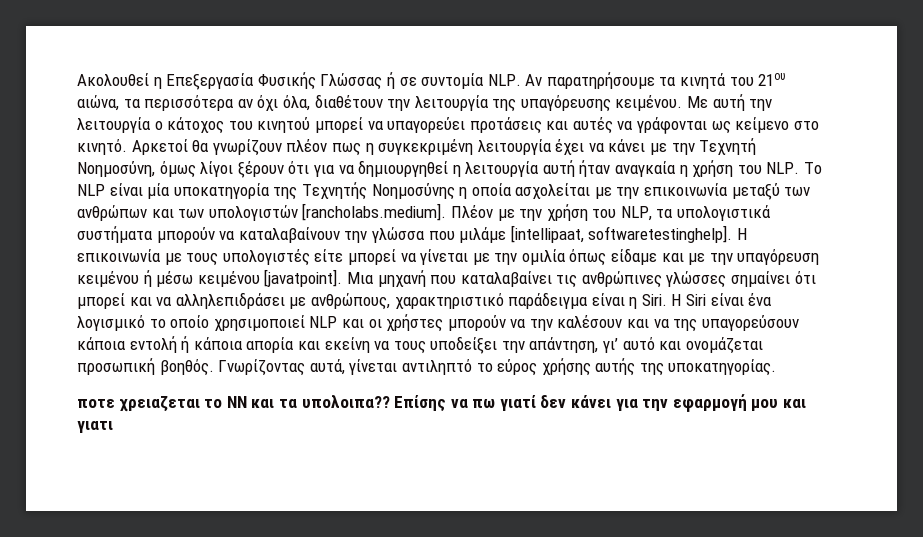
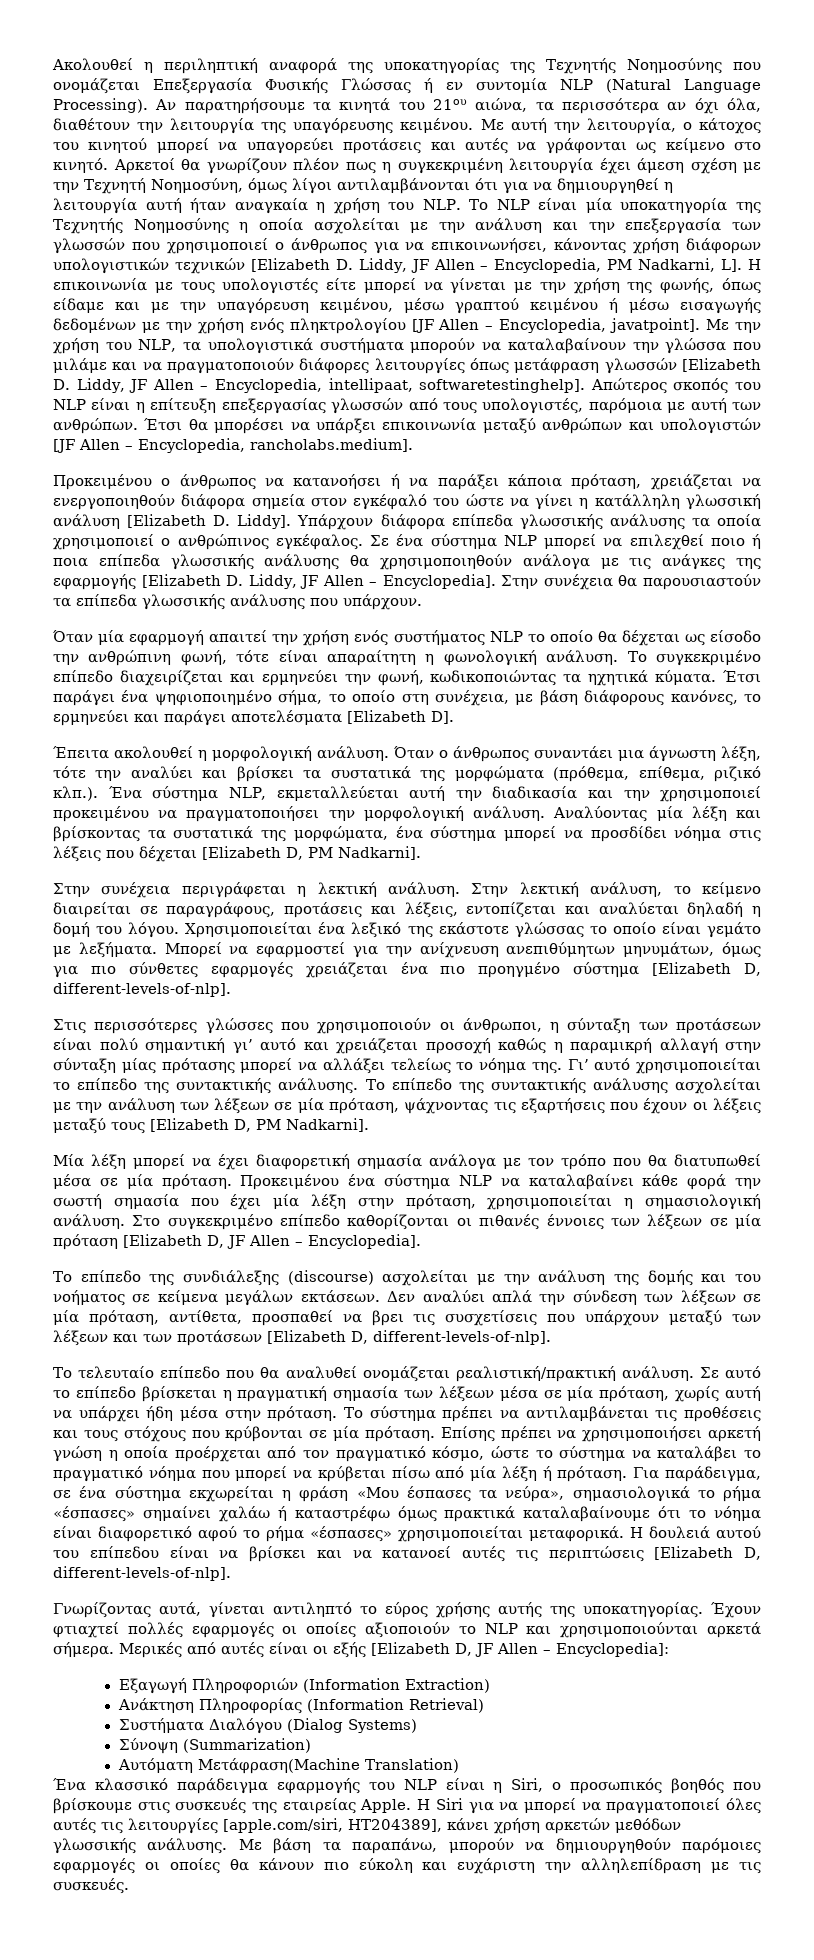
- Ακολουθεί η Επεξεργασία Φυσικής Γλώσσας ή σε συντομία NLP. Αν παρατηρήσουμε τα κινητά του 21ου αιώνα, τα περισσότερα αν όχι όλα, διαθέτουν την λειτουργία της υπαγόρευσης κειμένου.
+ Ακολουθεί η περιληπτική αναφορά της υποκατηγορίας της Τεχνητής Νοημοσύνης που ονομάζεται Επεξεργασία Φυσικής Γλώσσας ή εν συντομία NLP (Natural Language Processing). Αν παρατηρήσουμε τα κινητά του 21ου αιώνα, τα περισσότερα αν όχι όλα, διαθέτουν την λειτουργία της υπαγόρευσης κειμένου.
- Με αυτή την λειτουργία ο κάτοχος του κινητού μπορεί να υπαγορεύει προτάσεις και αυτές να γράφονται ως κείμενο στο κινητό.
+ Με αυτή την λειτουργία, ο κάτοχος του κινητού μπορεί να υπαγορεύει προτάσεις και αυτές να γράφονται ως κείμενο στο κινητό.
- Αρκετοί θα γνωρίζουν πλέον πως η συγκεκριμένη λειτουργία έχει να κάνει με την Τεχνητή Νοημοσύνη, όμως λίγοι ξέρουν ότι για να δημιουργηθεί η λειτουργία αυτή ήταν αναγκαία η χρήση του NLP. Το NLP είναι μία υποκατηγορία της Τεχνητής Νοημοσύνης η οποία ασχολείται με την επικοινωνία μεταξύ των ανθρώπων και των υπολογιστών [rancholabs.medium]. Πλέον με την χρήση του NLP, τα υπολογιστικά συστήματα μπορούν να καταλαβαίνουν την γλώσσα που μιλάμε [intellipaat, softwaretestinghelp]. Η επικοινωνία με τους υπολογιστές είτε μπορεί να γίνεται με την ομιλία όπως είδαμε και με την υπαγόρευση κειμένου ή μέσω κειμένου [javatpoint]. Μια μηχανή που καταλαβαίνει τις ανθρώπινες γλώσσες σημαίνει ότι μπορεί και να αλληλεπιδράσει με ανθρώπους, χαρακτηριστικό παράδειγμα είναι η Siri. Η Siri είναι ένα λογισμικό το οποίο χρησιμοποιεί NLP και οι χρήστες μπορούν να την καλέσουν και να της υπαγορεύσουν κάποια εντολή ή κάποια απορία και εκείνη να τους υποδείξει την απάντηση, γι’ αυτό και ονομάζεται προσωπική βοηθός. Γνωρίζοντας αυτά, γίνεται αντιληπτό το εύρος χρήσης αυτής της υποκατηγορίας.
- ποτε χρειαζεται το ΝΝ και τα υπολοιπα?? Επίσης να πω γιατί δεν κάνει για την εφαρμογή μου και γιατι
+ Αρκετοί θα γνωρίζουν πλέον πως η συγκεκριμένη λειτουργία έχει άμεση σχέση με την Τεχνητή Νοημοσύνη, όμως λίγοι αντιλαμβάνονται ότι για να δημιουργηθεί η λειτουργία αυτή ήταν αναγκαία η χρήση του NLP. Το NLP είναι μία υποκατηγορία της Τεχνητής Νοημοσύνης η οποία ασχολείται με την ανάλυση και την επεξεργασία των γλωσσών που χρησιμοποιεί ο άνθρωπος για να επικοινωνήσει, κάνοντας χρήση διάφορων υπολογιστικών τεχνικών [Elizabeth D. Liddy, JF Allen – Encyclopedia, PM Nadkarni, L]. Η επικοινωνία με τους υπολογιστές είτε μπορεί να γίνεται με την χρήση της φωνής, όπως είδαμε και με την υπαγόρευση κειμένου, μέσω γραπτού κειμένου ή μέσω εισαγωγής δεδομένων με την χρήση ενός πληκτρολογίου [JF Allen – Encyclopedia, javatpoint]. Με την χρήση του NLP, τα υπολογιστικά συστήματα μπορούν να καταλαβαίνουν την γλώσσα που μιλάμε και να πραγματοποιούν διάφορες λειτουργίες όπως μετάφραση γλωσσών [Elizabeth D. Liddy, JF Allen – Encyclopedia, intellipaat, softwaretestinghelp]. Απώτερος σκοπός του NLP είναι η επίτευξη επεξεργασίας γλωσσών από τους υπολογιστές, παρόμοια με αυτή των ανθρώπων. Έτσι θα μπορέσει να υπάρξει επικοινωνία μεταξύ ανθρώπων και υπολογιστών [JF Allen – Encyclopedia, rancholabs.medium].
+ Προκειμένου ο άνθρωπος να κατανοήσει ή να παράξει κάποια πρόταση, χρειάζεται να ενεργοποιηθούν διάφορα σημεία στον εγκέφαλό του ώστε να γίνει η κατάλληλη γλωσσική ανάλυση [Elizabeth D. Liddy]. Υπάρχουν διάφορα επίπεδα γλωσσικής ανάλυσης τα οποία χρησιμοποιεί ο ανθρώπινος εγκέφαλος. Σε ένα σύστημα NLP μπορεί να επιλεχθεί ποιο ή ποια επίπεδα γλωσσικής ανάλυσης θα χρησιμοποιηθούν ανάλογα με τις ανάγκες της εφαρμογής [Elizabeth D. Liddy, JF Allen – Encyclopedia]. Στην συνέχεια θα παρουσιαστούν τα επίπεδα γλωσσικής ανάλυσης που υπάρχουν.
+ Όταν μία εφαρμογή απαιτεί την χρήση ενός συστήματος NLP το οποίο θα δέχεται ως είσοδο την ανθρώπινη φωνή, τότε είναι απαραίτητη η φωνολογική ανάλυση. Το συγκεκριμένο επίπεδο διαχειρίζεται και ερμηνεύει την φωνή, κωδικοποιώντας τα ηχητικά κύματα. Έτσι παράγει ένα ψηφιοποιημένο σήμα, το οποίο στη συνέχεια, με βάση διάφορους κανόνες, το ερμηνεύει και παράγει αποτελέσματα [Elizabeth D].
+ Έπειτα ακολουθεί η μορφολογική ανάλυση. Όταν ο άνθρωπος συναντάει μια άγνωστη λέξη, τότε την αναλύει και βρίσκει τα συστατικά της μορφώματα (πρόθεμα, επίθεμα, ριζικό κλπ.). Ένα σύστημα NLP, εκμεταλλεύεται αυτή την διαδικασία και την χρησιμοποιεί προκειμένου να πραγματοποιήσει την μορφολογική ανάλυση. Αναλύοντας μία λέξη και βρίσκοντας τα συστατικά της μορφώματα, ένα σύστημα μπορεί να προσδίδει νόημα στις λέξεις που δέχεται [Elizabeth D, PM Nadkarni].
+ Στην συνέχεια περιγράφεται η λεκτική ανάλυση. Στην λεκτική ανάλυση, το κείμενο διαιρείται σε παραγράφους, προτάσεις και λέξεις, εντοπίζεται και αναλύεται δηλαδή η δομή του λόγου. Χρησιμοποιείται ένα λεξικό της εκάστοτε γλώσσας το οποίο είναι γεμάτο με λεξήματα. Μπορεί να εφαρμοστεί για την ανίχνευση ανεπιθύμητων μηνυμάτων, όμως για πιο σύνθετες εφαρμογές χρειάζεται ένα πιο προηγμένο σύστημα [Elizabeth D, different-levels-of-nlp].
+ Στις περισσότερες γλώσσες που χρησιμοποιούν οι άνθρωποι, η σύνταξη των προτάσεων είναι πολύ σημαντική γι’ αυτό και χρειάζεται προσοχή καθώς η παραμικρή αλλαγή στην σύνταξη μίας πρότασης μπορεί να αλλάξει τελείως το νόημα της. Γι’ αυτό χρησιμοποιείται το επίπεδο της συντακτικής ανάλυσης. Το επίπεδο της συντακτικής ανάλυσης ασχολείται με την ανάλυση των λέξεων σε μία πρόταση, ψάχνοντας τις εξαρτήσεις που έχουν οι λέξεις μεταξύ τους [Elizabeth D, PM Nadkarni].
+ Μία λέξη μπορεί να έχει διαφορετική σημασία ανάλογα με τον τρόπο που θα διατυπωθεί μέσα σε μία πρόταση. Προκειμένου ένα σύστημα NLP να καταλαβαίνει κάθε φορά την σωστή σημασία που έχει μία λέξη στην πρόταση, χρησιμοποιείται η σημασιολογική ανάλυση. Στο συγκεκριμένο επίπεδο καθορίζονται οι πιθανές έννοιες των λέξεων σε μία πρόταση [Elizabeth D, JF Allen – Encyclopedia].
+ Το επίπεδο της συνδιάλεξης (discourse) ασχολείται με την ανάλυση της δομής και του νοήματος σε κείμενα μεγάλων εκτάσεων. Δεν αναλύει απλά την σύνδεση των λέξεων σε μία πρόταση, αντίθετα, προσπαθεί να βρει τις συσχετίσεις που υπάρχουν μεταξύ των λέξεων και των προτάσεων [Elizabeth D, different-levels-of-nlp].
+ Το τελευταίο επίπεδο που θα αναλυθεί ονομάζεται ρεαλιστική/πρακτική ανάλυση. Σε αυτό το επίπεδο βρίσκεται η πραγματική σημασία των λέξεων μέσα σε μία πρόταση, χωρίς αυτή να υπάρχει ήδη μέσα στην πρόταση. Το σύστημα πρέπει να αντιλαμβάνεται τις προθέσεις και τους στόχους που κρύβονται σε μία πρόταση. Επίσης πρέπει να χρησιμοποιήσει αρκετή γνώση η οποία προέρχεται από τον πραγματικό κόσμο, ώστε το σύστημα να καταλάβει το πραγματικό νόημα που μπορεί να κρύβεται πίσω από μία λέξη ή πρόταση. Για παράδειγμα, σε ένα σύστημα εκχωρείται η φράση «Μου έσπασες τα νεύρα», σημασιολογικά το ρήμα «έσπασες» σημαίνει χαλάω ή καταστρέφω όμως πρακτικά καταλαβαίνουμε ότι το νόημα είναι διαφορετικό αφού το ρήμα «έσπασες» χρησιμοποιείται μεταφορικά. Η δουλειά αυτού του επίπεδου είναι να βρίσκει και να κατανοεί αυτές τις περιπτώσεις [Elizabeth D, different-levels-of-nlp].
+ Γνωρίζοντας αυτά, γίνεται αντιληπτό το εύρος χρήσης αυτής της υποκατηγορίας. Έχουν φτιαχτεί πολλές εφαρμογές οι οποίες αξιοποιούν το NLP και χρησιμοποιούνται αρκετά σήμερα. Μερικές από αυτές είναι οι εξής [Elizabeth D, JF Allen – Encyclopedia]:
+ Εξαγωγή Πληροφοριών (Information Extraction)
+ Ανάκτηση Πληροφορίας (Information Retrieval)
+ Συστήματα Διαλόγου (Dialog Systems)
+ Σύνοψη (Summarization)
+ Αυτόματη Μετάφραση(Machine Translation)
+ Ένα κλασσικό παράδειγμα εφαρμογής του NLP είναι η Siri, ο προσωπικός βοηθός που βρίσκουμε στις συσκευές της εταιρείας Apple. Η Siri για να μπορεί να πραγματοποιεί όλες αυτές τις λειτουργίες [apple.com/siri, HT204389], κάνει χρήση αρκετών μεθόδων γλωσσικής ανάλυσης. Με βάση τα παραπάνω, μπορούν να δημιουργηθούν παρόμοιες εφαρμογές οι οποίες θα κάνουν πιο εύκολη και ευχάριστη την αλληλεπίδραση με τις συσκευές.

